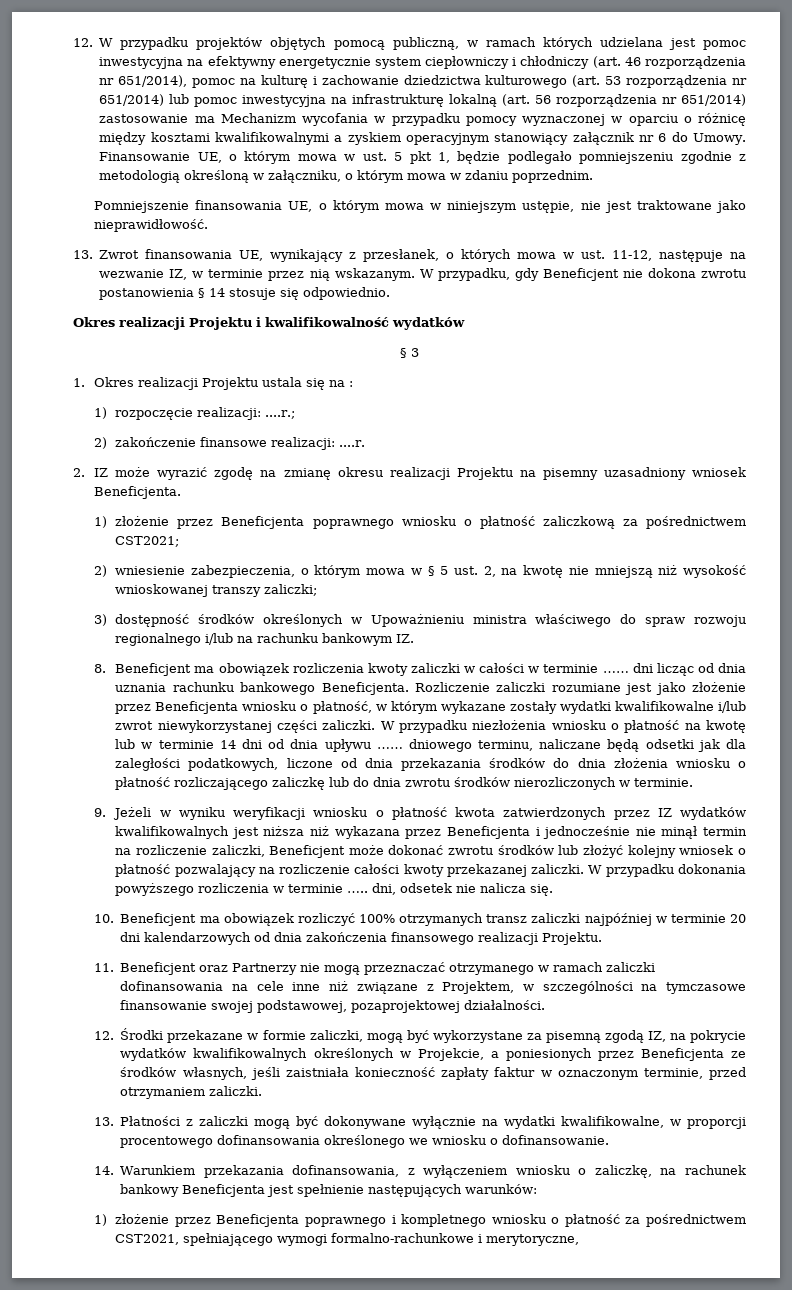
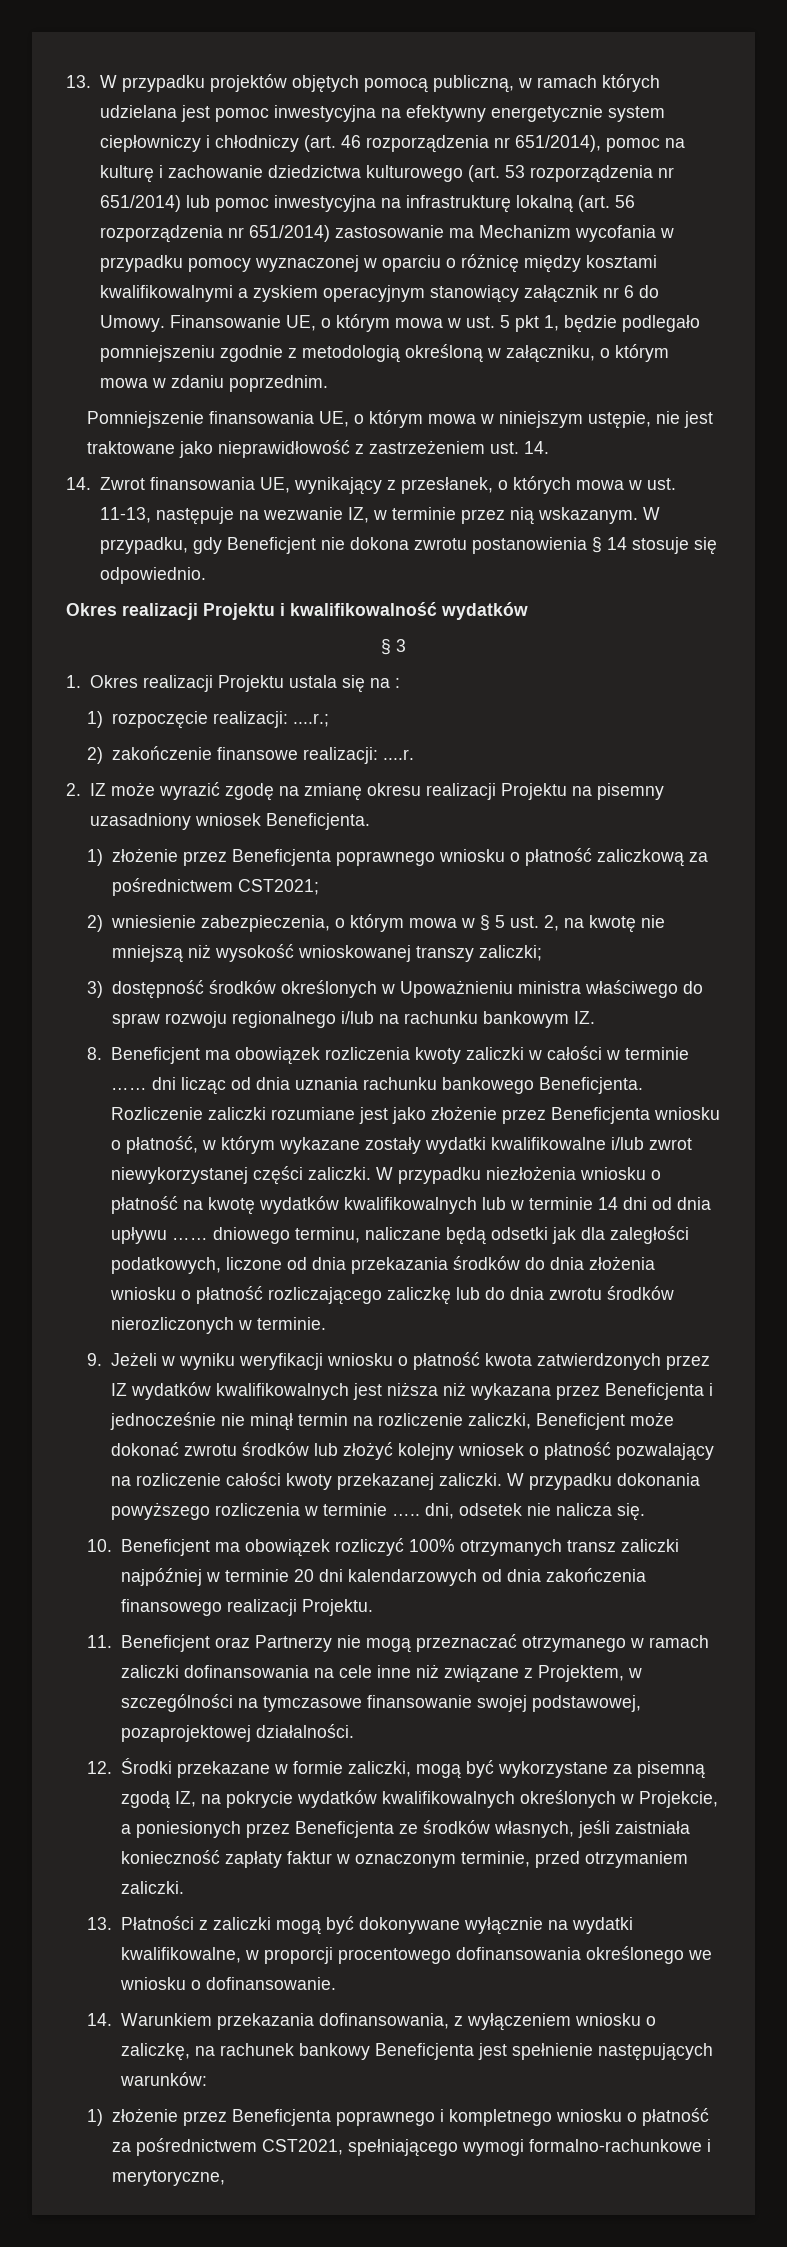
- 12. W przypadku projektów objętych pomocą publiczną, w ramach których udzielana jest pomoc inwestycyjna na efektywny energetycznie system ciepłowniczy i chłodniczy (art. 46 rozporządzenia nr 651/2014), pomoc na kulturę i zachowanie dziedzictwa kulturowego (art. 53 rozporządzenia nr 651/2014) lub pomoc inwestycyjna na infrastrukturę lokalną (art. 56 rozporządzenia nr 651/2014) zastosowanie ma Mechanizm wycofania w przypadku pomocy wyznaczonej w oparciu o różnicę między kosztami kwalifikowalnymi a zyskiem operacyjnym stanowiący załącznik nr 6 do Umowy.
+ 13. W przypadku projektów objętych pomocą publiczną, w ramach których udzielana jest pomoc inwestycyjna na efektywny energetycznie system ciepłowniczy i chłodniczy (art. 46 rozporządzenia nr 651/2014), pomoc na kulturę i zachowanie dziedzictwa kulturowego (art. 53 rozporządzenia nr 651/2014) lub pomoc inwestycyjna na infrastrukturę lokalną (art. 56 rozporządzenia nr 651/2014) zastosowanie ma Mechanizm wycofania w przypadku pomocy wyznaczonej w oparciu o różnicę między kosztami kwalifikowalnymi a zyskiem operacyjnym stanowiący załącznik nr 6 do Umowy.
- Pomniejszenie finansowania UE, o którym mowa w niniejszym ustępie, nie jest traktowane jako nieprawidłowość.
- 13. Zwrot finansowania UE, wynikający z przesłanek, o których mowa w ust. 11-12, następuje na wezwanie IZ, w terminie przez nią wskazanym.
+ Pomniejszenie finansowania UE, o którym mowa w niniejszym ustępie, nie jest traktowane jako nieprawidłowość z zastrzeżeniem ust. 14.
+ 14. Zwrot finansowania UE, wynikający z przesłanek, o których mowa w ust. 11-13, następuje na wezwanie IZ, w terminie przez nią wskazanym.
- W przypadku niezłożenia wniosku o płatność na kwotę lub w terminie 14 dni od dnia upływu …… dniowego terminu, naliczane będą odsetki jak dla zaległości podatkowych, liczone od dnia przekazania środków do dnia złożenia wniosku o płatność rozliczającego zaliczkę lub do dnia zwrotu środków nierozliczonych w terminie.
+ W przypadku niezłożenia wniosku o płatność na kwotę wydatków kwalifikowalnych lub w terminie 14 dni od dnia upływu …… dniowego terminu, naliczane będą odsetki jak dla zaległości podatkowych, liczone od dnia przekazania środków do dnia złożenia wniosku o płatność rozliczającego zaliczkę lub do dnia zwrotu środków nierozliczonych w terminie.

